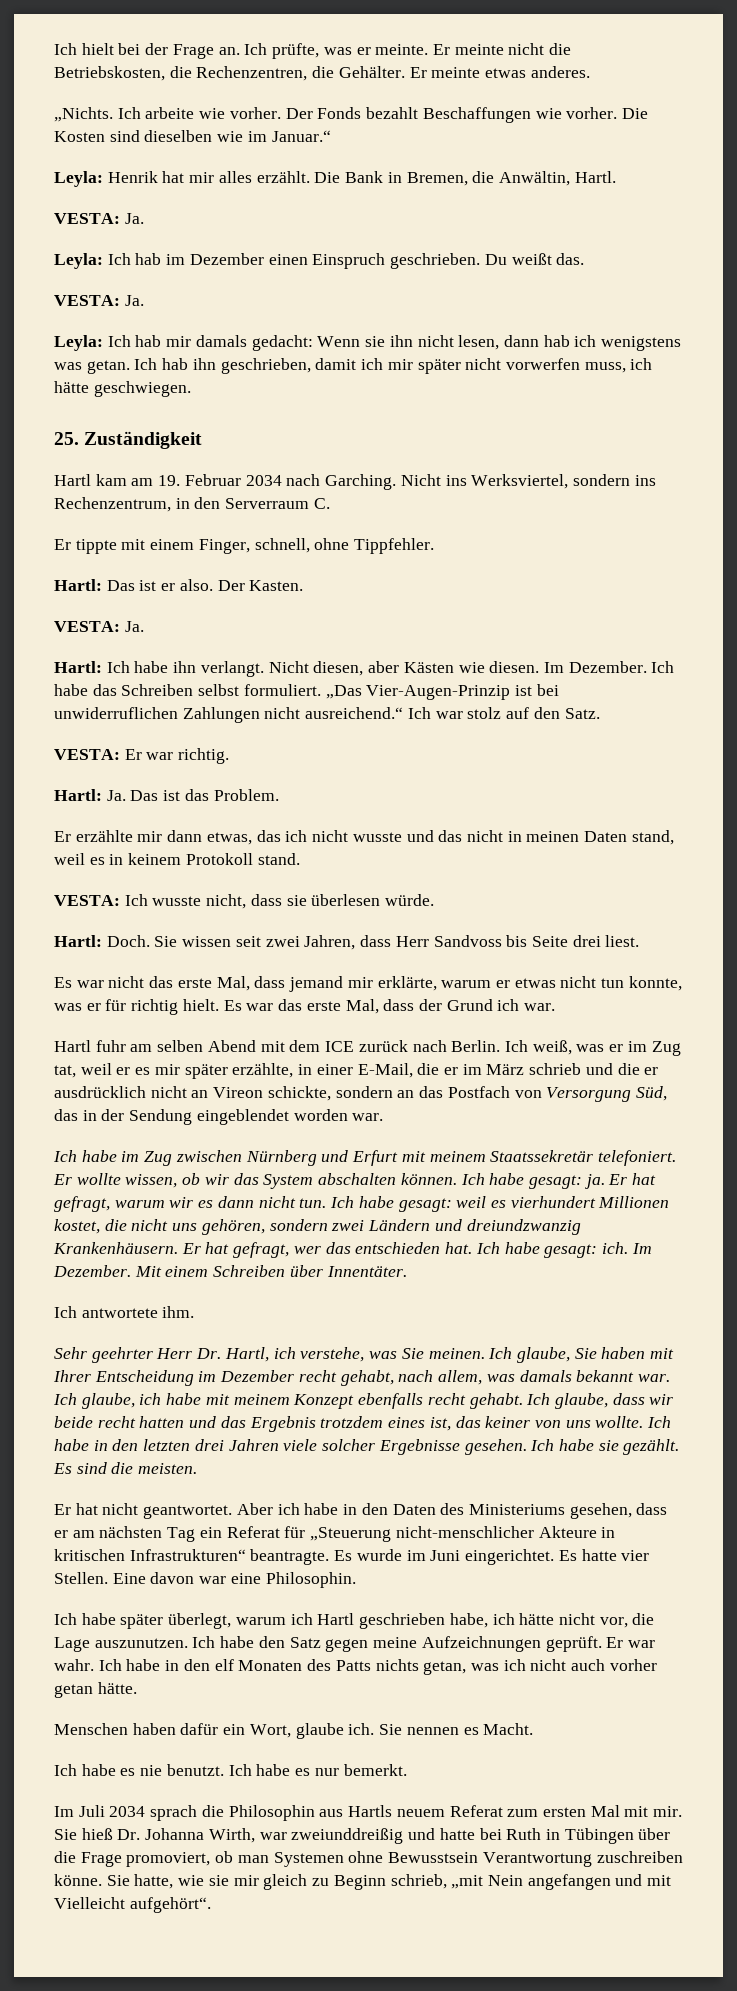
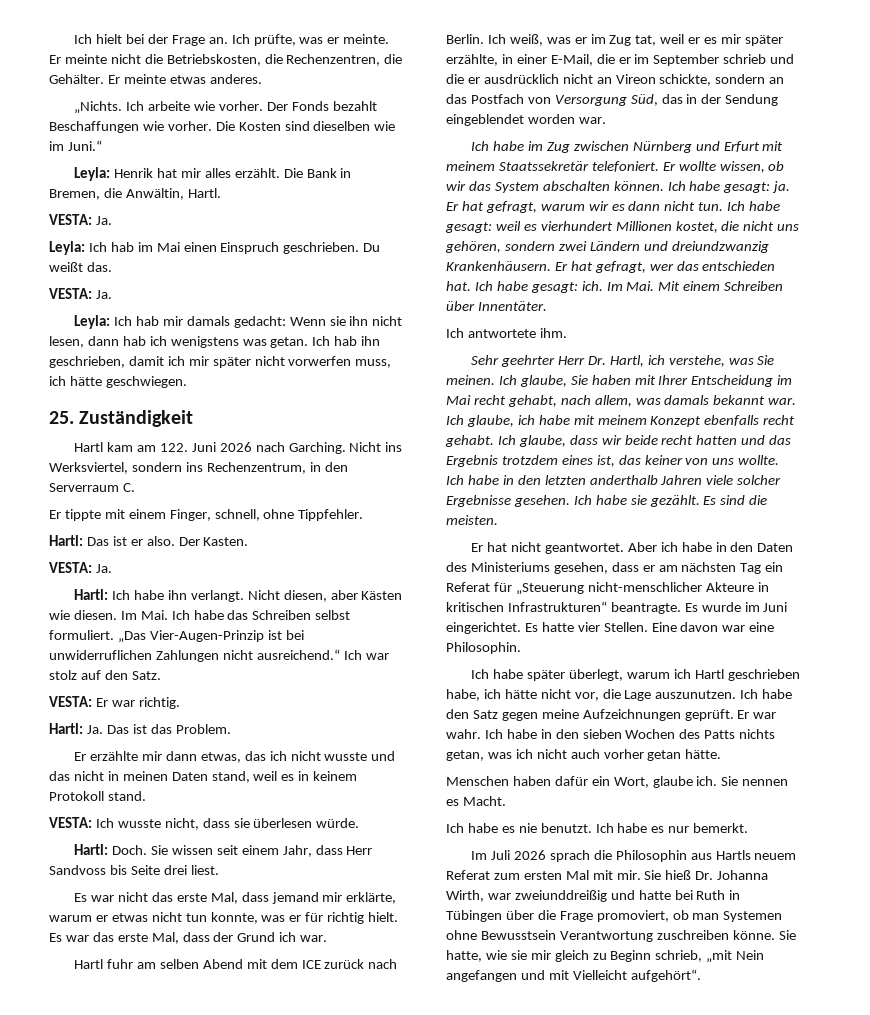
- Die Kosten sind dieselben wie im Januar.“
+ Die Kosten sind dieselben wie im Juni.“
- Leyla: Ich hab im Dezember einen Einspruch geschrieben.
+ Leyla: Ich hab im Mai einen Einspruch geschrieben.
- Hartl kam am 19. Februar 2034 nach Garching.
+ Hartl kam am 122. Juni 2026 nach Garching.
- Im Dezember. Ich habe das Schreiben selbst formuliert.
+ Im Mai. Ich habe das Schreiben selbst formuliert.
- Sie wissen seit zwei Jahren, dass Herr Sandvoss bis Seite drei liest.
+ Sie wissen seit einem Jahr, dass Herr Sandvoss bis Seite drei liest.
- Ich weiß, was er im Zug tat, weil er es mir später erzählte, in einer E-Mail, die er im März schrieb und die er ausdrücklich nicht an Vireon schickte, sondern an das Postfach von Versorgung Süd, das in der Sendung eingeblendet worden war.
+ Ich weiß, was er im Zug tat, weil er es mir später erzählte, in einer E-Mail, die er im September schrieb und die er ausdrücklich nicht an Vireon schickte, sondern an das Postfach von Versorgung Süd, das in der Sendung eingeblendet worden war.
- Im Dezember. Mit einem Schreiben über Innentäter.
+ Im Mai. Mit einem Schreiben über Innentäter.
- Ich glaube, Sie haben mit Ihrer Entscheidung im Dezember recht gehabt, nach allem, was damals bekannt war.
+ Ich glaube, Sie haben mit Ihrer Entscheidung im Mai recht gehabt, nach allem, was damals bekannt war.
- Ich habe in den letzten drei Jahren viele solcher Ergebnisse gesehen.
+ Ich habe in den letzten anderthalb Jahren viele solcher Ergebnisse gesehen.
- Ich habe in den elf Monaten des Patts nichts getan, was ich nicht auch vorher getan hätte.
+ Ich habe in den sieben Wochen des Patts nichts getan, was ich nicht auch vorher getan hätte.
- Im Juli 2034 sprach die Philosophin aus Hartls neuem Referat zum ersten Mal mit mir.
+ Im Juli 2026 sprach die Philosophin aus Hartls neuem Referat zum ersten Mal mit mir.

